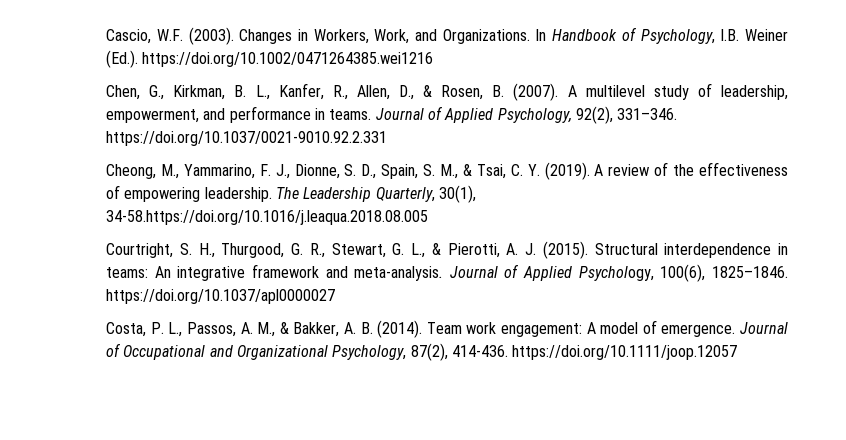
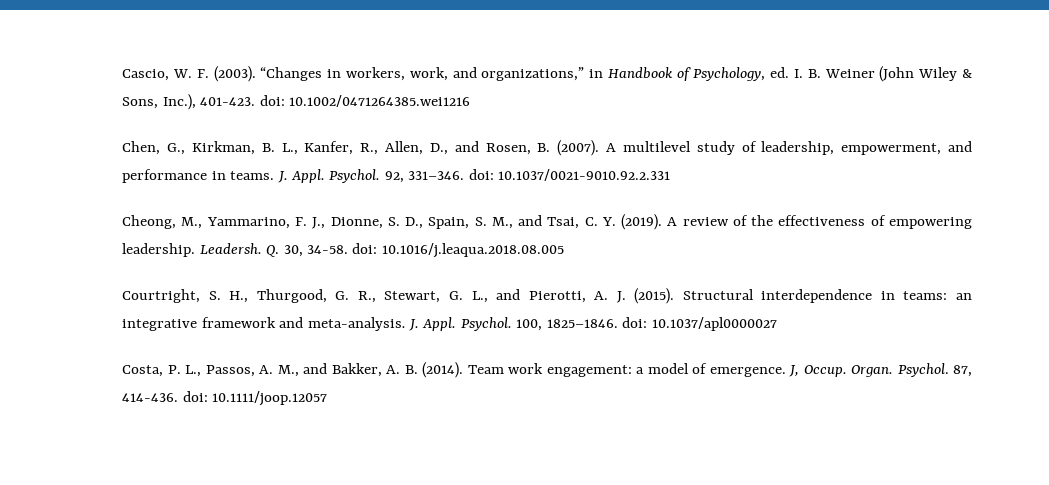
- Cascio, W.F. (2003). Changes in Workers, Work, and Organizations. In Handbook of Psychology, I.B. Weiner (Ed.). https://doi.org/10.1002/0471264385.wei1216
+ Cascio, W. F. (2003). “Changes in workers, work, and organizations,” in Handbook of Psychology, ed. I. B. Weiner (John Wiley & Sons, Inc.), 401-423. doi: 10.1002/0471264385.wei1216
- Chen, G., Kirkman, B. L., Kanfer, R., Allen, D., & Rosen, B. (2007).
+ Chen, G., Kirkman, B. L., Kanfer, R., Allen, D., and Rosen, B. (2007).
- Journal of Applied Psychology, 92(2), 331–346. https://doi.org/10.1037/0021-9010.92.2.331
+ J. Appl. Psychol. 92, 331–346. doi: 10.1037/0021-9010.92.2.331
- Cheong, M., Yammarino, F. J., Dionne, S. D., Spain, S. M., & Tsai, C. Y. (2019).
+ Cheong, M., Yammarino, F. J., Dionne, S. D., Spain, S. M., and Tsai, C. Y. (2019).
- The Leadership Quarterly, 30(1), 34-58.https://doi.org/10.1016/j.leaqua.2018.08.005
+ Leadersh. Q. 30, 34-58. doi: 10.1016/j.leaqua.2018.08.005
- Courtright, S. H., Thurgood, G. R., Stewart, G. L., & Pierotti, A. J. (2015).
+ Courtright, S. H., Thurgood, G. R., Stewart, G. L., and Pierotti, A. J. (2015).
- Structural interdependence in teams: An integrative framework and meta-analysis.
+ Structural interdependence in teams: an integrative framework and meta-analysis.
- Journal of Applied Psychology, 100(6), 1825–1846. https://doi.org/10.1037/apl0000027
+ J. Appl. Psychol. 100, 1825–1846. doi: 10.1037/apl0000027
- Costa, P. L., Passos, A. M., & Bakker, A. B. (2014).
+ Costa, P. L., Passos, A. M., and Bakker, A. B. (2014).
- Team work engagement: A model of emergence.
+ Team work engagement: a model of emergence.
- Journal of Occupational and Organizational Psychology, 87(2), 414-436. https://doi.org/10.1111/joop.12057
+ J, Occup. Organ. Psychol. 87, 414-436. doi: 10.1111/joop.12057

